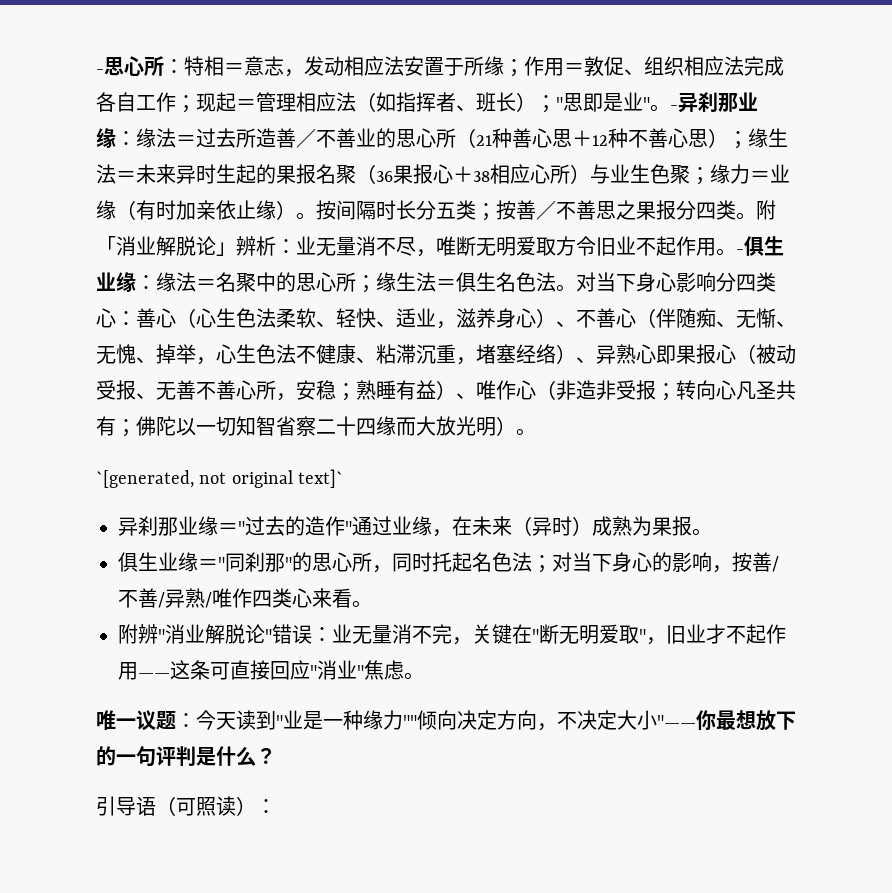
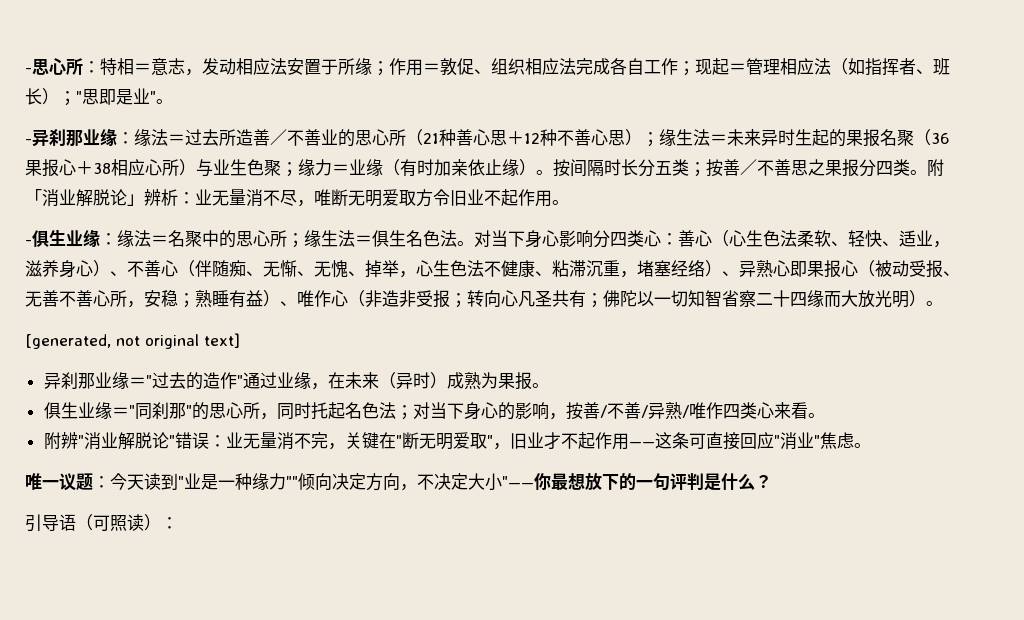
- "思即是业"。-异刹那业缘：
+ "思即是业"。
+ -异刹那业缘：
- 附「消业解脱论」辨析：业无量消不尽，唯断无明爱取方令旧业不起作用。-俱生业缘：缘法＝名聚中的思心所；缘生法＝俱生名色法。
+ 附「消业解脱论」辨析：业无量消不尽，唯断无明爱取方令旧业不起作用。
+ -俱生业缘：缘法＝名聚中的思心所；缘生法＝俱生名色法。
- `[generated, not original text]`
+ [generated, not original text]

